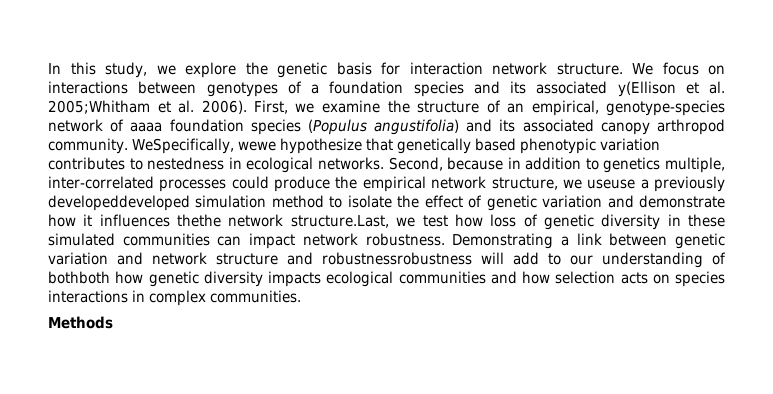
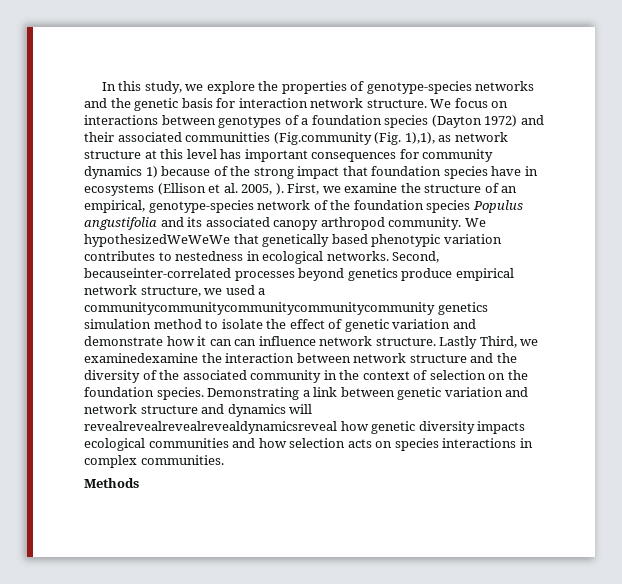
- In this study, we explore the genetic basis for interaction network structure.
+ In this study, we explore the properties of genotype-species networks and the genetic basis for interaction network structure.
- We focus on interactions between genotypes of a foundation species and its associated y(Ellison et al. 2005;Whitham et al. 2006).
+ We focus on interactions between genotypes of a foundation species (Dayton 1972) and their associated communitties (Fig.community (Fig. 1),1), as network structure at this level has important consequences for community dynamics 1) because of the strong impact that foundation species have in ecosystems (Ellison et al. 2005, ).
- First, we examine the structure of an empirical, genotype-species network of aaaa foundation species (Populus angustifolia) and its associated canopy arthropod community.
+ First, we examine the structure of an empirical, genotype-species network of the foundation species Populus angustifolia and its associated canopy arthropod community.
- WeSpecifically, wewe hypothesize that genetically based phenotypic variation contributes to nestedness in ecological networks.
+ We hypothesizedWeWeWe that genetically based phenotypic variation contributes to nestedness in ecological networks.
- Second, because in addition to genetics multiple, inter-correlated processes could produce the empirical network structure, we useuse a previously developeddeveloped simulation method to isolate the effect of genetic variation and demonstrate how it influences thethe network structure.Last, we test how loss of genetic diversity in these simulated communities can impact network robustness.
+ Second, becauseinter-correlated processes beyond genetics produce empirical network structure, we used a communitycommunitycommunitycommunitycommunity genetics simulation method to isolate the effect of genetic variation and demonstrate how it can can influence network structure. Lastly Third, we examinedexamine the interaction between network structure and the diversity of the associated community in the context of selection on the foundation species.
- Demonstrating a link between genetic variation and network structure and robustnessrobustness will add to our understanding of bothboth how genetic diversity impacts ecological communities and how selection acts on species interactions in complex communities.
+ Demonstrating a link between genetic variation and network structure and dynamics will revealrevealrevealrevealdynamicsreveal how genetic diversity impacts ecological communities and how selection acts on species interactions in complex communities.

